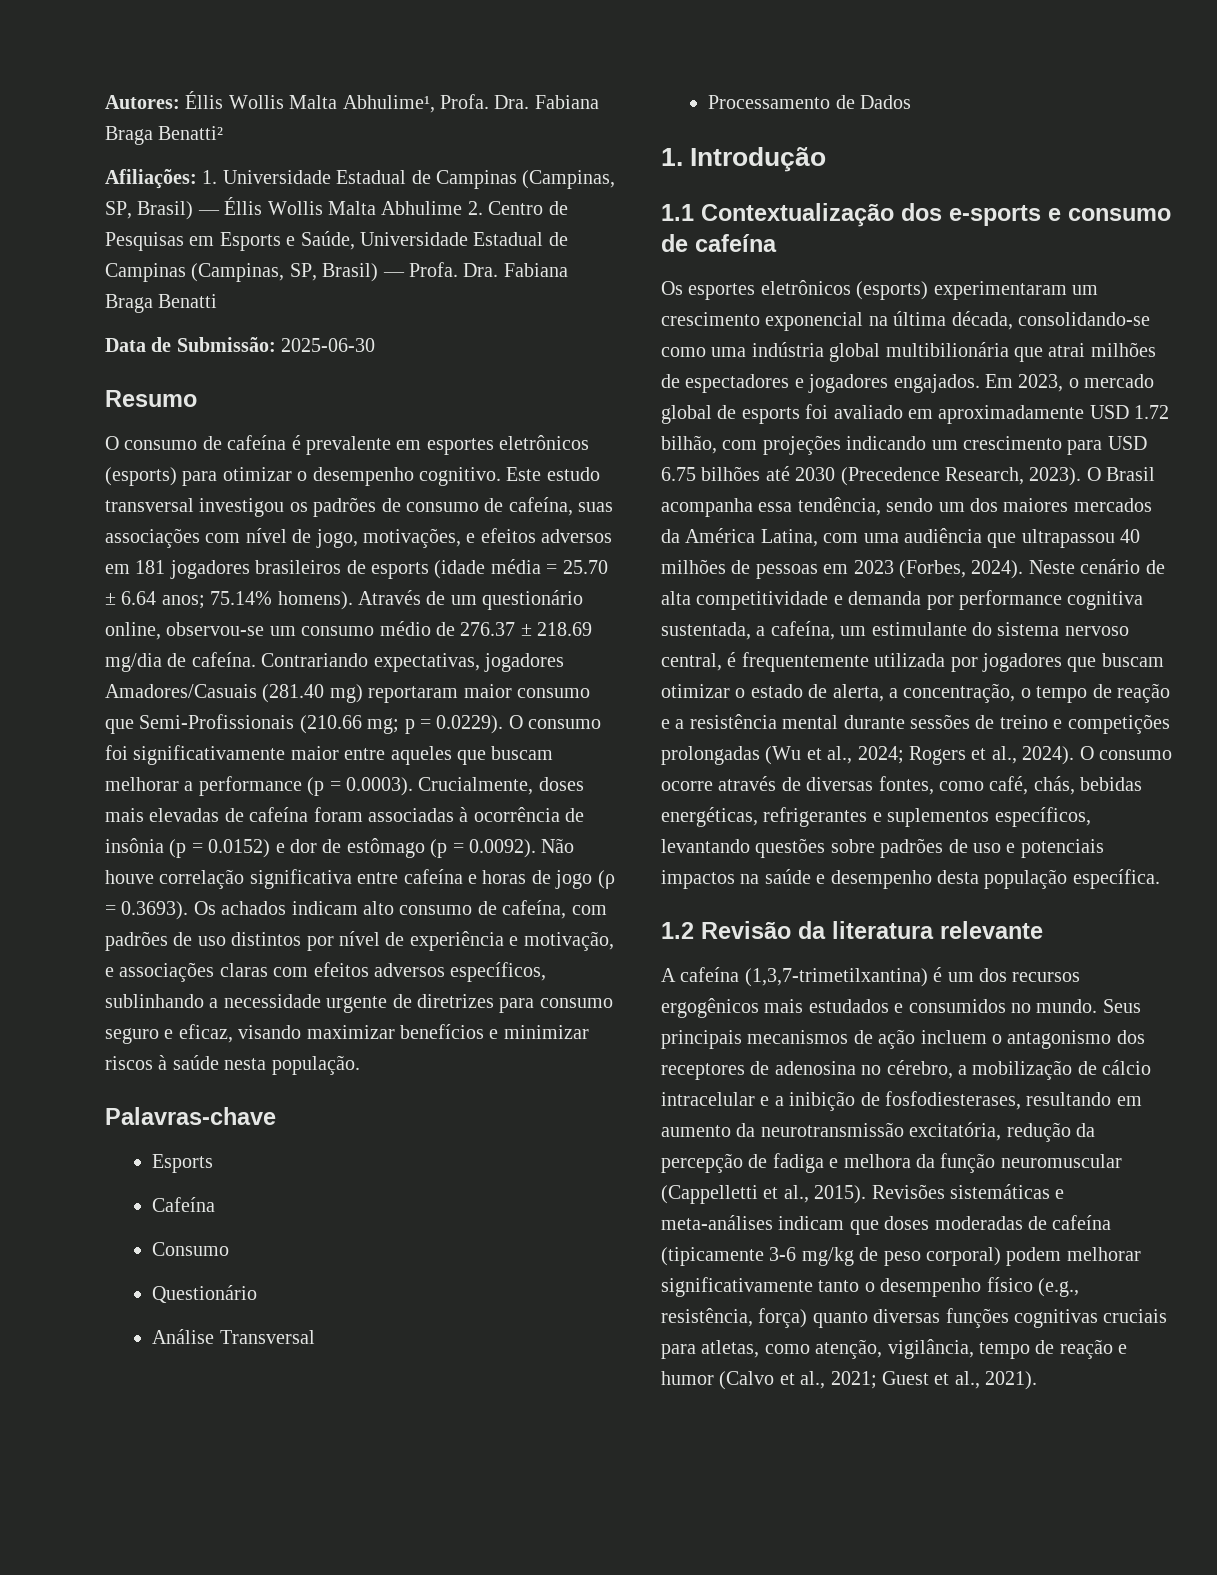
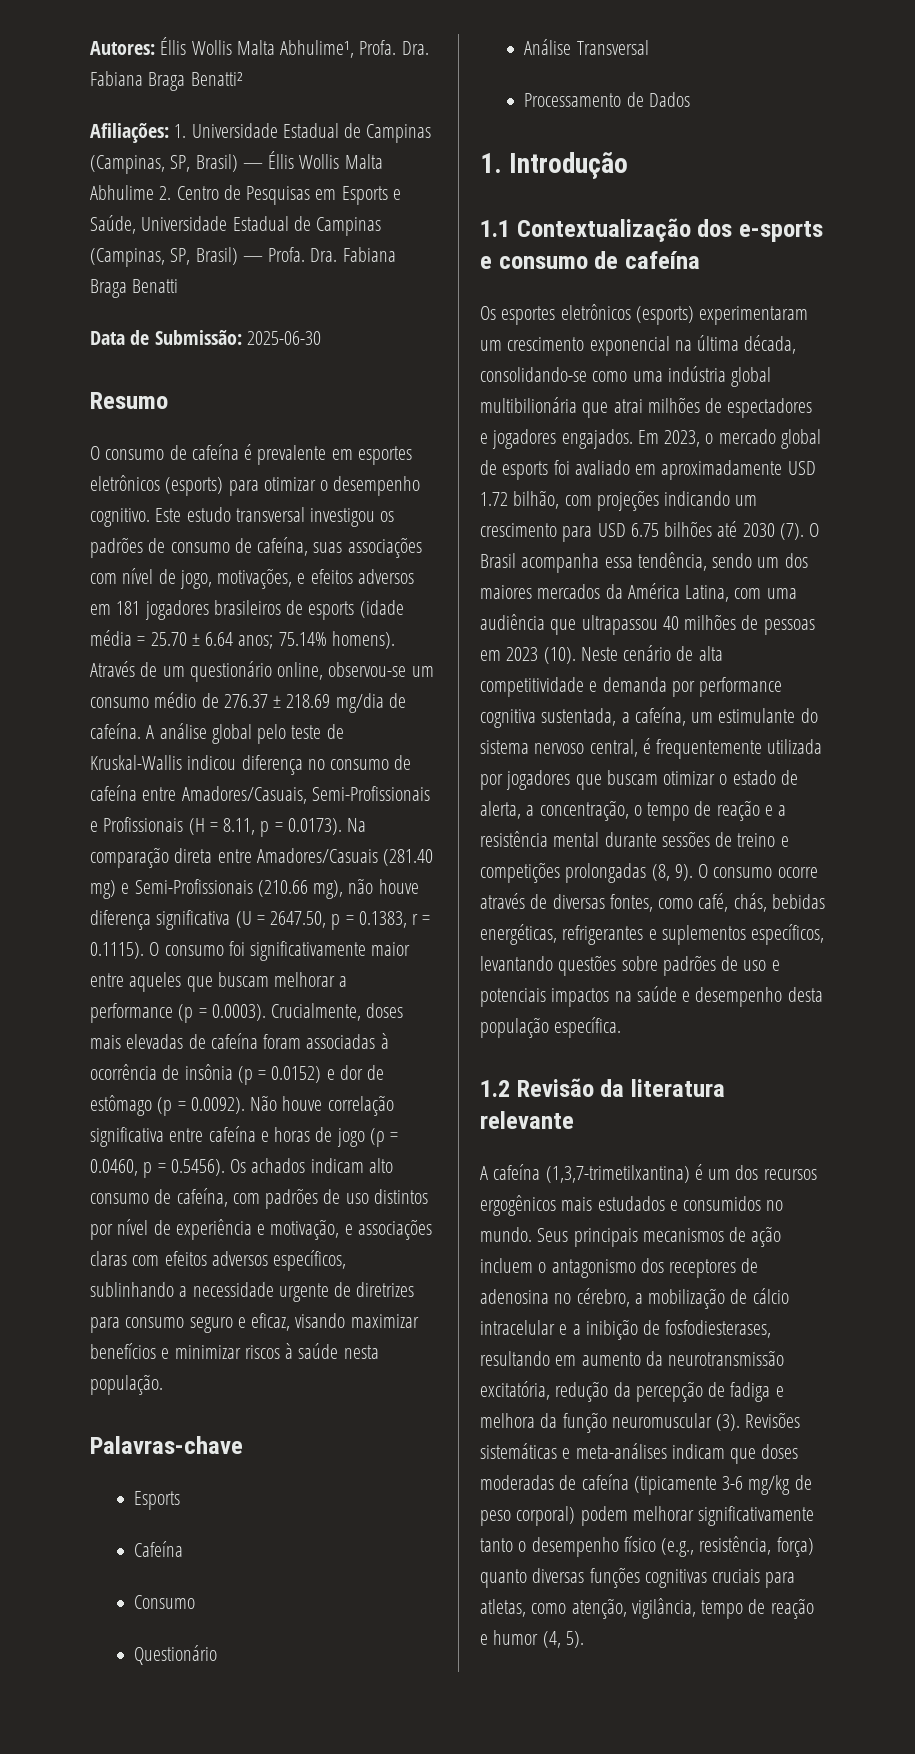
- Contrariando expectativas, jogadores Amadores/Casuais (281.40 mg) reportaram maior consumo que Semi-Profissionais (210.66 mg; p = 0.0229). O consumo foi significativamente maior entre aqueles que buscam melhorar a performance (p = 0.0003). Crucialmente, doses mais elevadas de cafeína foram associadas à ocorrência de insônia (p = 0.0152) e dor de estômago (p = 0.0092). Não houve correlação significativa entre cafeína e horas de jogo (ρ = 0.3693). Os achados indicam alto consumo de cafeína, com padrões de uso distintos por nível de experiência e motivação, e associações claras com efeitos adversos específicos, sublinhando a necessidade urgente de diretrizes para consumo seguro e eficaz, visando maximizar benefícios e minimizar riscos à saúde nesta população.
+ A análise global pelo teste de Kruskal-Wallis indicou diferença no consumo de cafeína entre Amadores/Casuais, Semi-Profissionais e Profissionais (H = 8.11, p = 0.0173). Na comparação direta entre Amadores/Casuais (281.40 mg) e Semi-Profissionais (210.66 mg), não houve diferença significativa (U = 2647.50, p = 0.1383, r = 0.1115). O consumo foi significativamente maior entre aqueles que buscam melhorar a performance (p = 0.0003). Crucialmente, doses mais elevadas de cafeína foram associadas à ocorrência de insônia (p = 0.0152) e dor de estômago (p = 0.0092). Não houve correlação significativa entre cafeína e horas de jogo (ρ = 0.0460, p = 0.5456). Os achados indicam alto consumo de cafeína, com padrões de uso distintos por nível de experiência e motivação, e associações claras com efeitos adversos específicos, sublinhando a necessidade urgente de diretrizes para consumo seguro e eficaz, visando maximizar benefícios e minimizar riscos à saúde nesta população.
- Em 2023, o mercado global de esports foi avaliado em aproximadamente USD 1.72 bilhão, com projeções indicando um crescimento para USD 6.75 bilhões até 2030 (Precedence Research, 2023).
+ Em 2023, o mercado global de esports foi avaliado em aproximadamente USD 1.72 bilhão, com projeções indicando um crescimento para USD 6.75 bilhões até 2030 (7).
- O Brasil acompanha essa tendência, sendo um dos maiores mercados da América Latina, com uma audiência que ultrapassou 40 milhões de pessoas em 2023 (Forbes, 2024).
+ O Brasil acompanha essa tendência, sendo um dos maiores mercados da América Latina, com uma audiência que ultrapassou 40 milhões de pessoas em 2023 (10).
- Neste cenário de alta competitividade e demanda por performance cognitiva sustentada, a cafeína, um estimulante do sistema nervoso central, é frequentemente utilizada por jogadores que buscam otimizar o estado de alerta, a concentração, o tempo de reação e a resistência mental durante sessões de treino e competições prolongadas (Wu et al., 2024; Rogers et al., 2024).
+ Neste cenário de alta competitividade e demanda por performance cognitiva sustentada, a cafeína, um estimulante do sistema nervoso central, é frequentemente utilizada por jogadores que buscam otimizar o estado de alerta, a concentração, o tempo de reação e a resistência mental durante sessões de treino e competições prolongadas (8, 9).
- Seus principais mecanismos de ação incluem o antagonismo dos receptores de adenosina no cérebro, a mobilização de cálcio intracelular e a inibição de fosfodiesterases, resultando em aumento da neurotransmissão excitatória, redução da percepção de fadiga e melhora da função neuromuscular (Cappelletti et al., 2015).
+ Seus principais mecanismos de ação incluem o antagonismo dos receptores de adenosina no cérebro, a mobilização de cálcio intracelular e a inibição de fosfodiesterases, resultando em aumento da neurotransmissão excitatória, redução da percepção de fadiga e melhora da função neuromuscular (3).
- Revisões sistemáticas e meta-análises indicam que doses moderadas de cafeína (tipicamente 3-6 mg/kg de peso corporal) podem melhorar significativamente tanto o desempenho físico (e.g., resistência, força) quanto diversas funções cognitivas cruciais para atletas, como atenção, vigilância, tempo de reação e humor (Calvo et al., 2021; Guest et al., 2021).
+ Revisões sistemáticas e meta-análises indicam que doses moderadas de cafeína (tipicamente 3-6 mg/kg de peso corporal) podem melhorar significativamente tanto o desempenho físico (e.g., resistência, força) quanto diversas funções cognitivas cruciais para atletas, como atenção, vigilância, tempo de reação e humor (4, 5).

